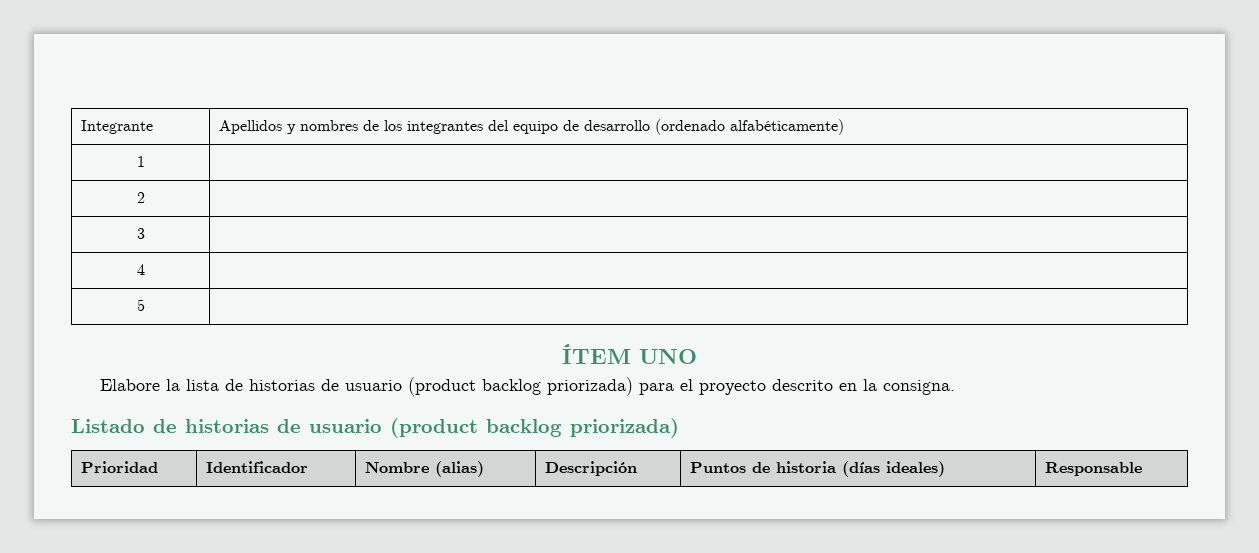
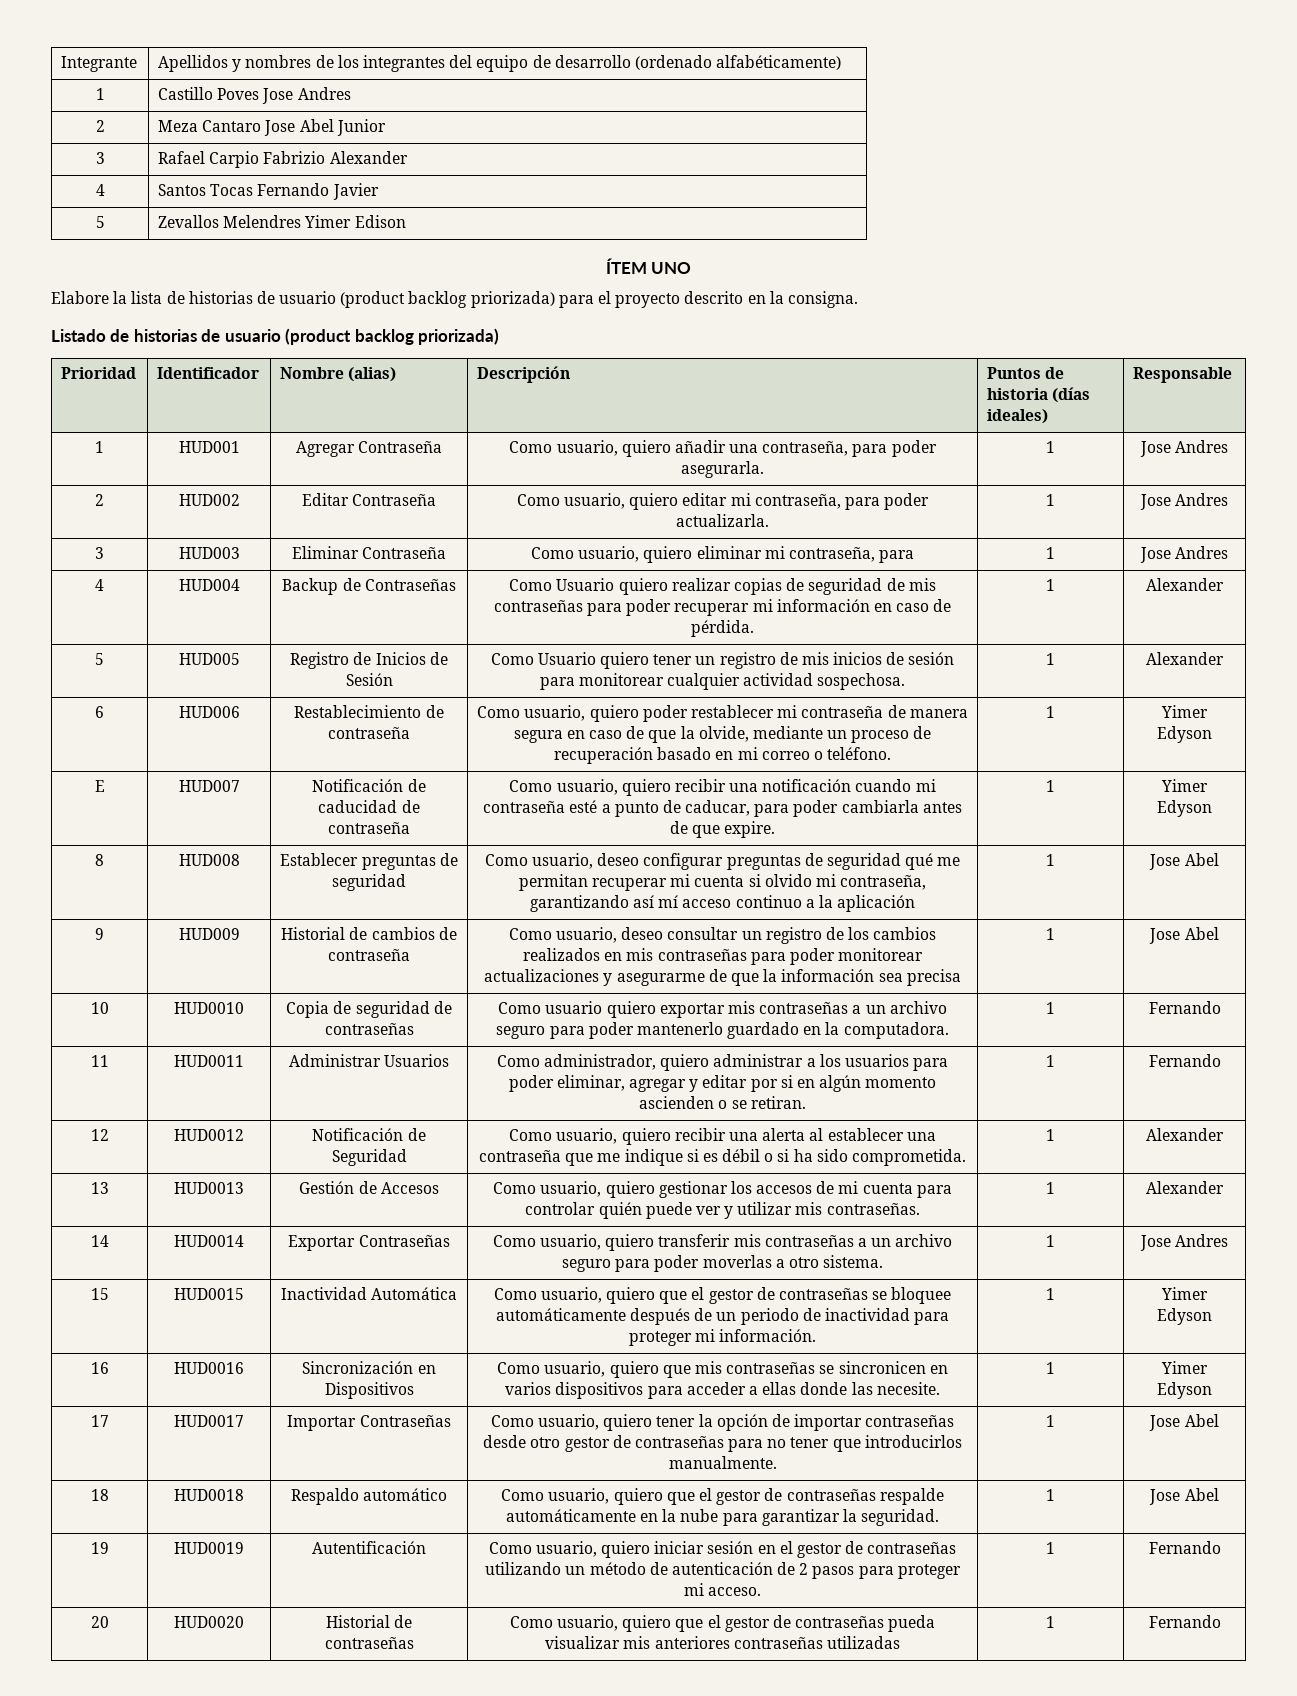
- 1 |
- 2 |
- 3 |
- 4 |
- 5 |
+ 1 | Castillo Poves Jose Andres
+ 2 | Meza Cantaro Jose Abel Junior
+ 3 | Rafael Carpio Fabrizio Alexander
+ 4 | Santos Tocas Fernando Javier
+ 5 | Zevallos Melendres Yimer Edison
+ 1 | HUD001 | Agregar Contraseña | Como usuario, quiero añadir una contraseña, para poder asegurarla. | 1 | Jose Andres
+ 2 | HUD002 | Editar Contraseña | Como usuario, quiero editar mi contraseña, para poder actualizarla. | 1 | Jose Andres
+ 3 | HUD003 | Eliminar Contraseña | Como usuario, quiero eliminar mi contraseña, para | 1 | Jose Andres
+ 4 | HUD004 | Backup de Contraseñas | Como Usuario quiero realizar copias de seguridad de mis contraseñas para poder recuperar mi información en caso de pérdida. | 1 | Alexander
+ 5 | HUD005 | Registro de Inicios de Sesión | Como Usuario quiero tener un registro de mis inicios de sesión para monitorear cualquier actividad sospechosa. | 1 | Alexander
+ 6 | HUD006 | Restablecimiento de contraseña | Como usuario, quiero poder restablecer mi contraseña de manera segura en caso de que la olvide, mediante un proceso de recuperación basado en mi correo o teléfono. | 1 | Yimer Edyson
+ E | HUD007 | Notificación de caducidad de contraseña | Como usuario, quiero recibir una notificación cuando mi contraseña esté a punto de caducar, para poder cambiarla antes de que expire. | 1 | Yimer Edyson
+ 8 | HUD008 | Establecer preguntas de seguridad | Como usuario, deseo configurar preguntas de seguridad qué me permitan recuperar mi cuenta si olvido mi contraseña, garantizando así mí acceso continuo a la aplicación | 1 | Jose Abel
+ 9 | HUD009 | Historial de cambios de contraseña | Como usuario, deseo consultar un registro de los cambios realizados en mis contraseñas para poder monitorear actualizaciones y asegurarme de que la información sea precisa | 1 | Jose Abel
+ 10 | HUD0010 | Copia de seguridad de contraseñas | Como usuario quiero exportar mis contraseñas a un archivo seguro para poder mantenerlo guardado en la computadora. | 1 | Fernando
+ 11 | HUD0011 | Administrar Usuarios | Como administrador, quiero administrar a los usuarios para poder eliminar, agregar y editar por si en algún momento ascienden o se retiran. | 1 | Fernando
+ 12 | HUD0012 | Notificación de Seguridad | Como usuario, quiero recibir una alerta al establecer una contraseña que me indique si es débil o si ha sido comprometida. | 1 | Alexander
+ 13 | HUD0013 | Gestión de Accesos | Como usuario, quiero gestionar los accesos de mi cuenta para controlar quién puede ver y utilizar mis contraseñas. | 1 | Alexander
+ 14 | HUD0014 | Exportar Contraseñas | Como usuario, quiero transferir mis contraseñas a un archivo seguro para poder moverlas a otro sistema. | 1 | Jose Andres
+ 15 | HUD0015 | Inactividad Automática | Como usuario, quiero que el gestor de contraseñas se bloquee automáticamente después de un periodo de inactividad para proteger mi información. | 1 | Yimer Edyson
+ 16 | HUD0016 | Sincronización en Dispositivos | Como usuario, quiero que mis contraseñas se sincronicen en varios dispositivos para acceder a ellas donde las necesite. | 1 | Yimer Edyson
+ 17 | HUD0017 | Importar Contraseñas | Como usuario, quiero tener la opción de importar contraseñas desde otro gestor de contraseñas para no tener que introducirlos manualmente. | 1 | Jose Abel
+ 18 | HUD0018 | Respaldo automático | Como usuario, quiero que el gestor de contraseñas respalde automáticamente en la nube para garantizar la seguridad. | 1 | Jose Abel
+ 19 | HUD0019 | Autentificación | Como usuario, quiero iniciar sesión en el gestor de contraseñas utilizando un método de autenticación de 2 pasos para proteger mi acceso. | 1 | Fernando
+ 20 | HUD0020 | Historial de contraseñas | Como usuario, quiero que el gestor de contraseñas pueda visualizar mis anteriores contraseñas utilizadas | 1 | Fernando

